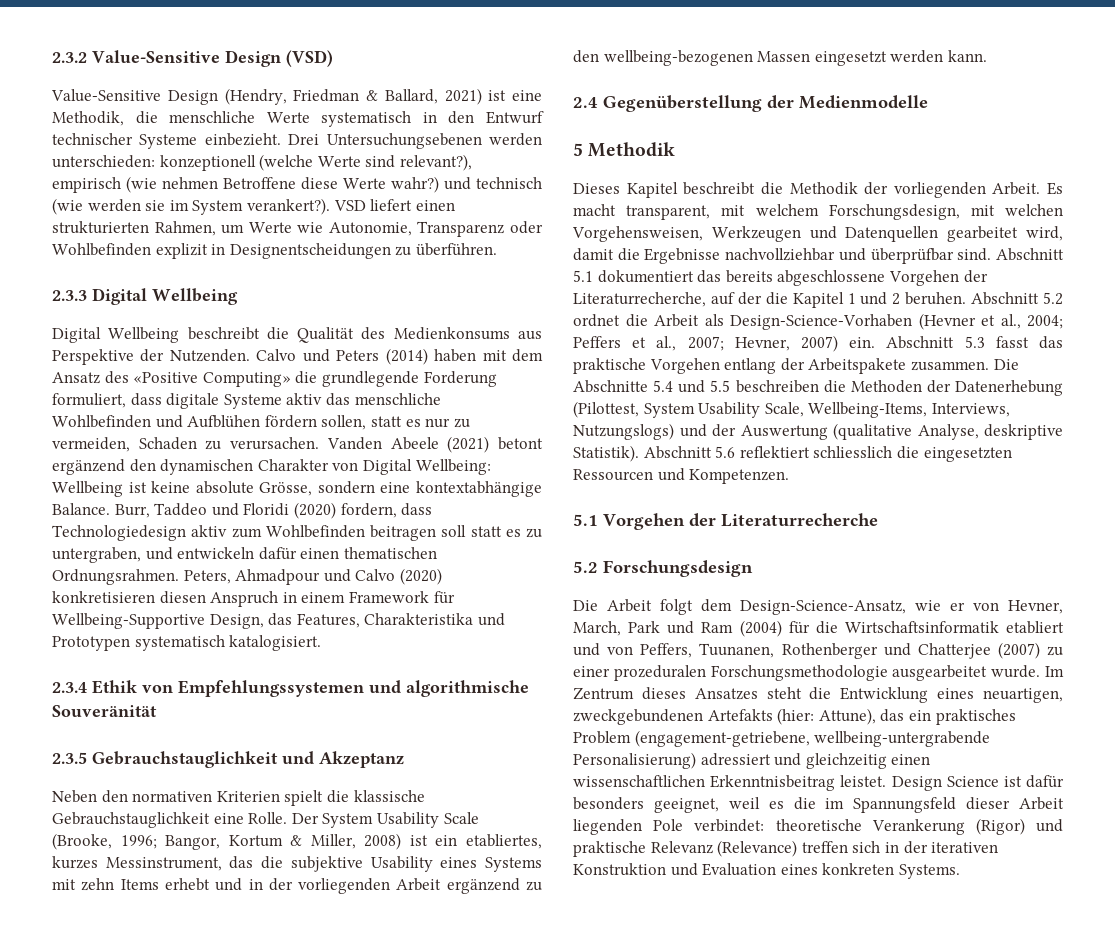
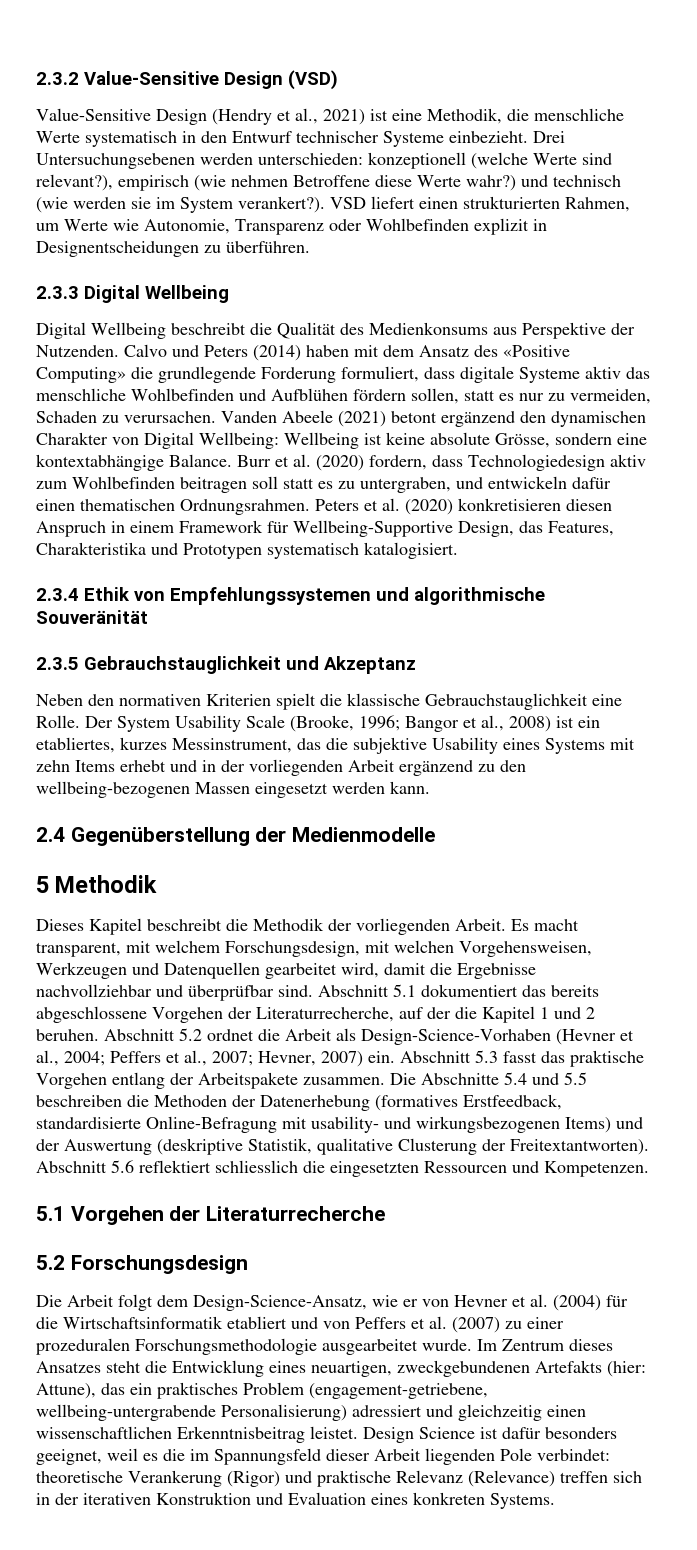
- Value-Sensitive Design (Hendry, Friedman & Ballard, 2021) ist eine Methodik, die menschliche Werte systematisch in den Entwurf technischer Systeme einbezieht.
+ Value-Sensitive Design (Hendry et al., 2021) ist eine Methodik, die menschliche Werte systematisch in den Entwurf technischer Systeme einbezieht.
- Burr, Taddeo und Floridi (2020) fordern, dass Technologiedesign aktiv zum Wohlbefinden beitragen soll statt es zu untergraben, und entwickeln dafür einen thematischen Ordnungsrahmen.
+ Burr et al. (2020) fordern, dass Technologiedesign aktiv zum Wohlbefinden beitragen soll statt es zu untergraben, und entwickeln dafür einen thematischen Ordnungsrahmen.
- Peters, Ahmadpour und Calvo (2020) konkretisieren diesen Anspruch in einem Framework für Wellbeing-Supportive Design, das Features, Charakteristika und Prototypen systematisch katalogisiert.
+ Peters et al. (2020) konkretisieren diesen Anspruch in einem Framework für Wellbeing-Supportive Design, das Features, Charakteristika und Prototypen systematisch katalogisiert.
- Der System Usability Scale (Brooke, 1996; Bangor, Kortum & Miller, 2008) ist ein etabliertes, kurzes Messinstrument, das die subjektive Usability eines Systems mit zehn Items erhebt und in der vorliegenden Arbeit ergänzend zu den wellbeing-bezogenen Massen eingesetzt werden kann.
+ Der System Usability Scale (Brooke, 1996; Bangor et al., 2008) ist ein etabliertes, kurzes Messinstrument, das die subjektive Usability eines Systems mit zehn Items erhebt und in der vorliegenden Arbeit ergänzend zu den wellbeing-bezogenen Massen eingesetzt werden kann.
- Die Abschnitte 5.4 und 5.5 beschreiben die Methoden der Datenerhebung (Pilottest, System Usability Scale, Wellbeing-Items, Interviews, Nutzungslogs) und der Auswertung (qualitative Analyse, deskriptive Statistik).
+ Die Abschnitte 5.4 und 5.5 beschreiben die Methoden der Datenerhebung (formatives Erstfeedback, standardisierte Online-Befragung mit usability- und wirkungsbezogenen Items) und der Auswertung (deskriptive Statistik, qualitative Clusterung der Freitextantworten).
- Die Arbeit folgt dem Design-Science-Ansatz, wie er von Hevner, March, Park und Ram (2004) für die Wirtschaftsinformatik etabliert und von Peffers, Tuunanen, Rothenberger und Chatterjee (2007) zu einer prozeduralen Forschungsmethodologie ausgearbeitet wurde.
+ Die Arbeit folgt dem Design-Science-Ansatz, wie er von Hevner et al. (2004) für die Wirtschaftsinformatik etabliert und von Peffers et al. (2007) zu einer prozeduralen Forschungsmethodologie ausgearbeitet wurde.

